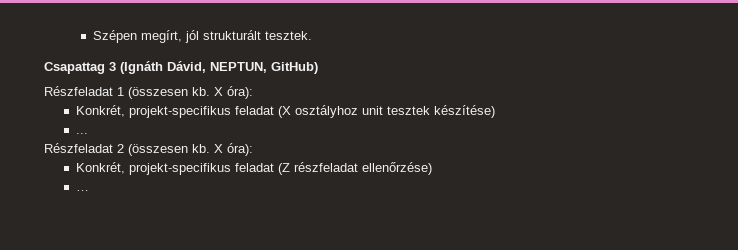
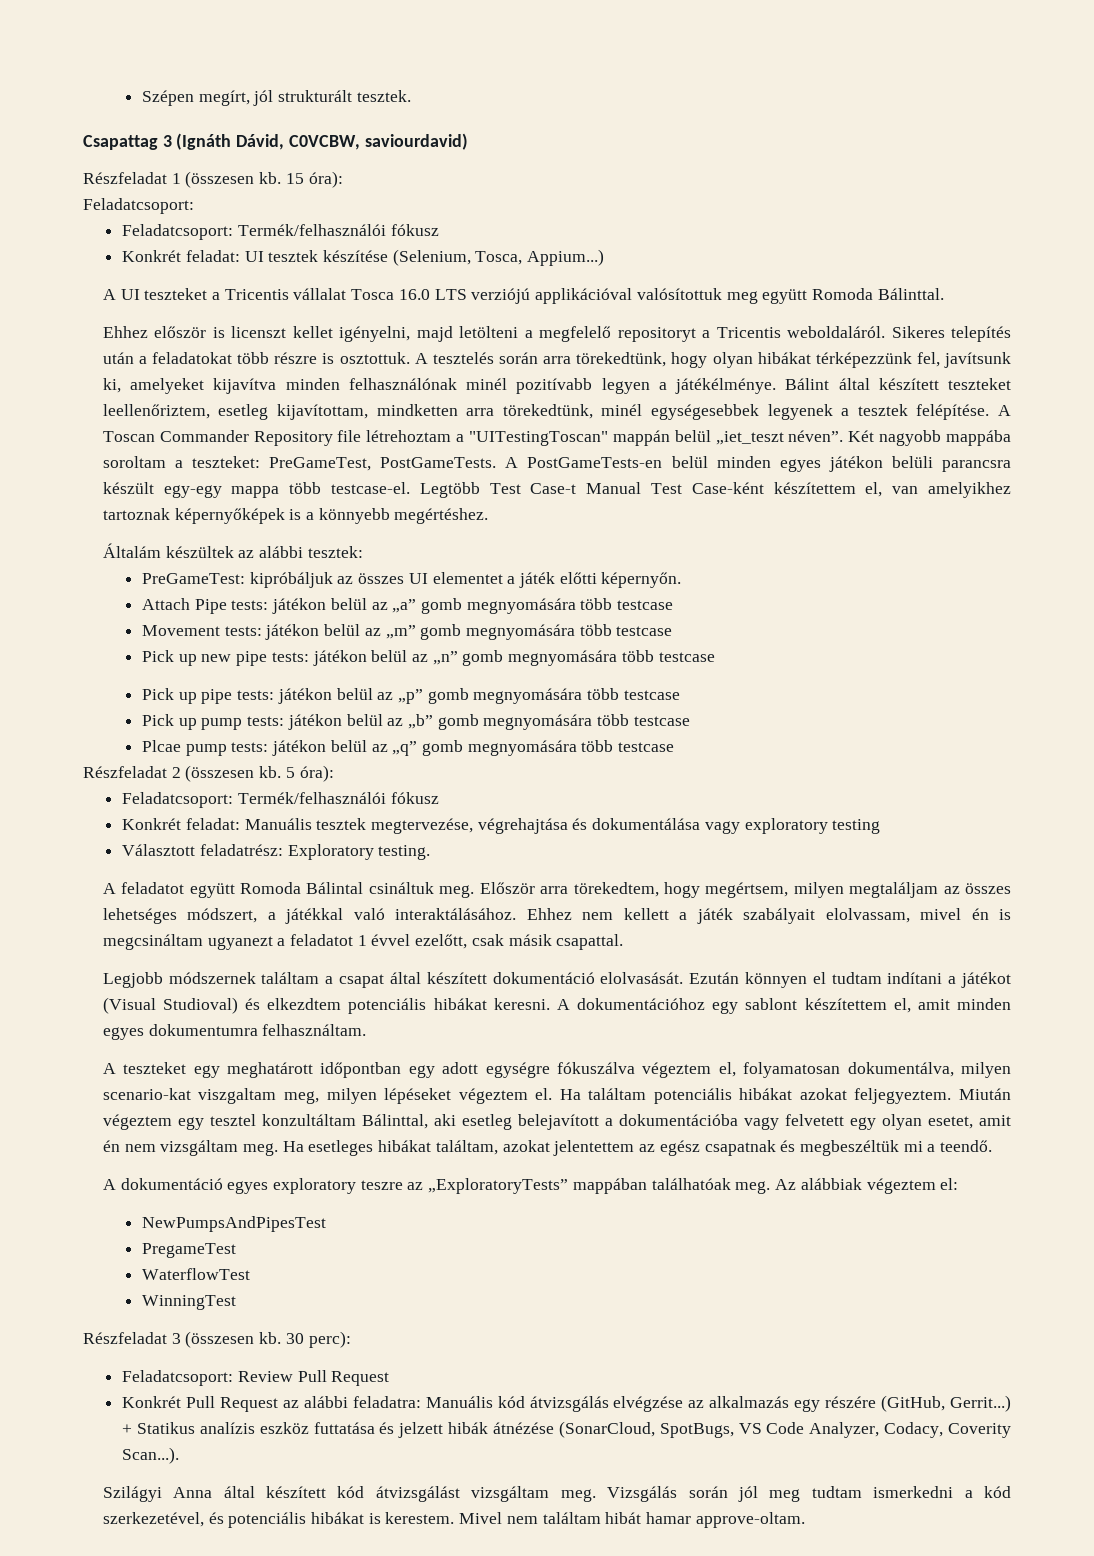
- Csapattag 3 (Ignáth Dávid, NEPTUN, GitHub)
+ Csapattag 3 (Ignáth Dávid, C0VCBW, saviourdavid)
- Részfeladat 1 (összesen kb. X óra):
- Konkrét, projekt-specifikus feladat (X osztályhoz unit tesztek készítése)
- ...
+ Részfeladat 1 (összesen kb. 15 óra):
+ Feladatcsoport:
+ Feladatcsoport: Termék/felhasználói fókusz
+ Konkrét feladat: UI tesztek készítése (Selenium, Tosca, Appium...)
+ A UI teszteket a Tricentis vállalat Tosca 16.0 LTS verziójú applikációval valósítottuk meg együtt Romoda Bálinttal.
+ Ehhez először is licenszt kellet igényelni, majd letölteni a megfelelő repositoryt a Tricentis weboldaláról. Sikeres telepítés után a feladatokat több részre is osztottuk. A tesztelés során arra törekedtünk, hogy olyan hibákat térképezzünk fel, javítsunk ki, amelyeket kijavítva minden felhasználónak minél pozitívabb legyen a játékélménye. Bálint által készített teszteket leellenőriztem, esetleg kijavítottam, mindketten arra törekedtünk, minél egységesebbek legyenek a tesztek felépítése. A Toscan Commander Repository file létrehoztam a "UITestingToscan" mappán belül „iet_teszt néven”. Két nagyobb mappába soroltam a teszteket: PreGameTest, PostGameTests. A PostGameTests-en belül minden egyes játékon belüli parancsra készült egy-egy mappa több testcase-el. Legtöbb Test Case-t Manual Test Case-ként készítettem el, van amelyikhez tartoznak képernyőképek is a könnyebb megértéshez.
+ Általám készültek az alábbi tesztek:
+ PreGameTest: kipróbáljuk az összes UI elementet a játék előtti képernyőn.
+ Attach Pipe tests: játékon belül az „a” gomb megnyomására több testcase
+ Movement tests: játékon belül az „m” gomb megnyomására több testcase
+ Pick up new pipe tests: játékon belül az „n” gomb megnyomására több testcase
+ Pick up pipe tests: játékon belül az „p” gomb megnyomására több testcase
+ Pick up pump tests: játékon belül az „b” gomb megnyomására több testcase
+ Plcae pump tests: játékon belül az „q” gomb megnyomására több testcase
- Részfeladat 2 (összesen kb. X óra):
- Konkrét, projekt-specifikus feladat (Z részfeladat ellenőrzése)
- …
+ Részfeladat 2 (összesen kb. 5 óra):
+ Feladatcsoport: Termék/felhasználói fókusz
+ Konkrét feladat: Manuális tesztek megtervezése, végrehajtása és dokumentálása vagy exploratory testing
+ Választott feladatrész: Exploratory testing.
+ A feladatot együtt Romoda Bálintal csináltuk meg. Először arra törekedtem, hogy megértsem, milyen megtaláljam az összes lehetséges módszert, a játékkal való interaktálásához. Ehhez nem kellett a játék szabályait elolvassam, mivel én is megcsináltam ugyanezt a feladatot 1 évvel ezelőtt, csak másik csapattal.
+ Legjobb módszernek találtam a csapat által készített dokumentáció elolvasását. Ezután könnyen el tudtam indítani a játékot (Visual Studioval) és elkezdtem potenciális hibákat keresni. A dokumentációhoz egy sablont készítettem el, amit minden egyes dokumentumra felhasználtam.
+ A teszteket egy meghatárott időpontban egy adott egységre fókuszálva végeztem el, folyamatosan dokumentálva, milyen scenario-kat viszgaltam meg, milyen lépéseket végeztem el. Ha találtam potenciális hibákat azokat feljegyeztem. Miután végeztem egy tesztel konzultáltam Bálinttal, aki esetleg belejavított a dokumentációba vagy felvetett egy olyan esetet, amit én nem vizsgáltam meg. Ha esetleges hibákat találtam, azokat jelentettem az egész csapatnak és megbeszéltük mi a teendő.
+ A dokumentáció egyes exploratory teszre az „ExploratoryTests” mappában találhatóak meg. Az alábbiak végeztem el:
+ NewPumpsAndPipesTest
+ PregameTest
+ WaterflowTest
+ WinningTest
+ Részfeladat 3 (összesen kb. 30 perc):
+ Feladatcsoport: Review Pull Request
+ Konkrét Pull Request az alábbi feladatra: Manuális kód átvizsgálás elvégzése az alkalmazás egy részére (GitHub, Gerrit...) + Statikus analízis eszköz futtatása és jelzett hibák átnézése (SonarCloud, SpotBugs, VS Code Analyzer, Codacy, Coverity Scan...).
+ Szilágyi Anna által készített kód átvizsgálást vizsgáltam meg. Vizsgálás során jól meg tudtam ismerkedni a kód szerkezetével, és potenciális hibákat is kerestem. Mivel nem találtam hibát hamar approve-oltam.

